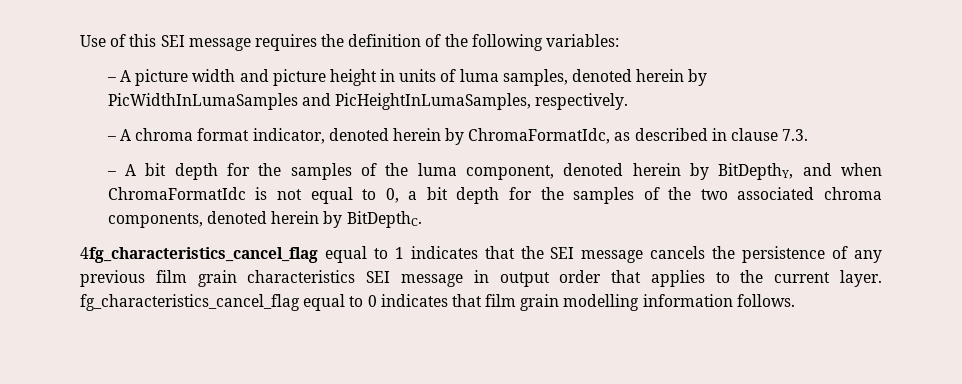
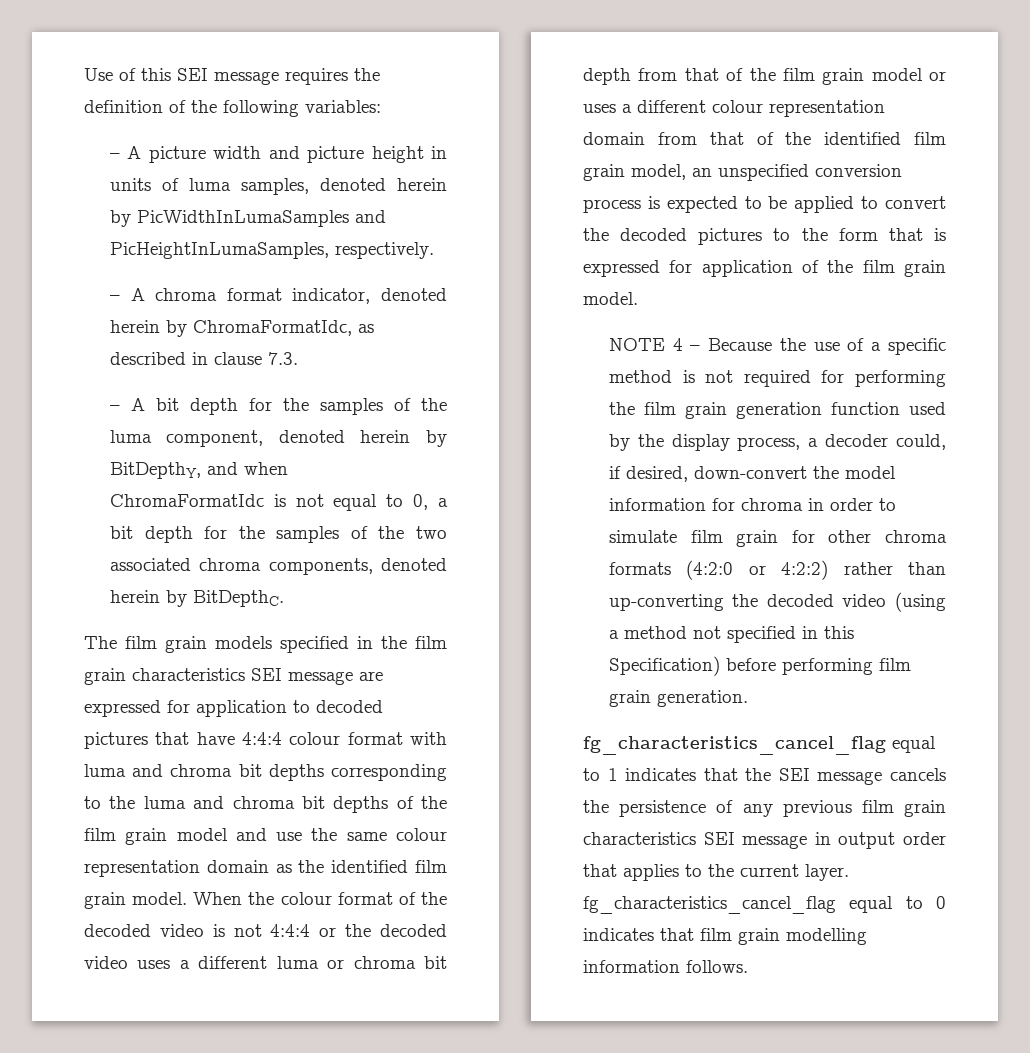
- 4fg_characteristics_cancel_flag equal to 1 indicates that the SEI message cancels the persistence of any previous film grain characteristics SEI message in output order that applies to the current layer. fg_characteristics_cancel_flag equal to 0 indicates that film grain modelling information follows.
+ The film grain models specified in the film grain characteristics SEI message are expressed for application to decoded pictures that have 4:4:4 colour format with luma and chroma bit depths corresponding to the luma and chroma bit depths of the film grain model and use the same colour representation domain as the identified film grain model. When the colour format of the decoded video is not 4:4:4 or the decoded video uses a different luma or chroma bit depth from that of the film grain model or uses a different colour representation domain from that of the identified film grain model, an unspecified conversion process is expected to be applied to convert the decoded pictures to the form that is expressed for application of the film grain model.
+ NOTE 4 – Because the use of a specific method is not required for performing the film grain generation function used by the display process, a decoder could, if desired, down-convert the model information for chroma in order to simulate film grain for other chroma formats (4:2:0 or 4:2:2) rather than up-converting the decoded video (using a method not specified in this Specification) before performing film grain generation.
+ fg_characteristics_cancel_flag equal to 1 indicates that the SEI message cancels the persistence of any previous film grain characteristics SEI message in output order that applies to the current layer. fg_characteristics_cancel_flag equal to 0 indicates that film grain modelling information follows.

